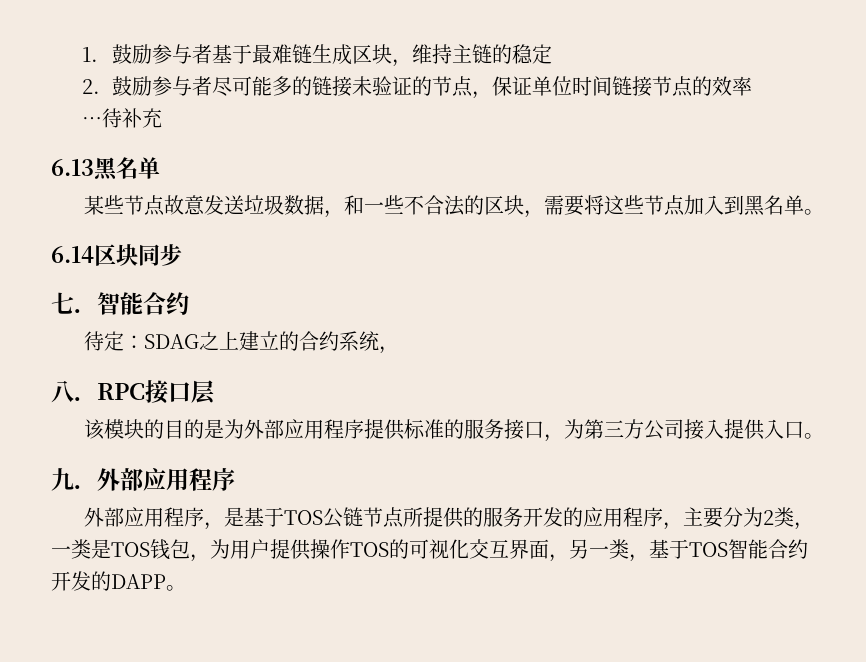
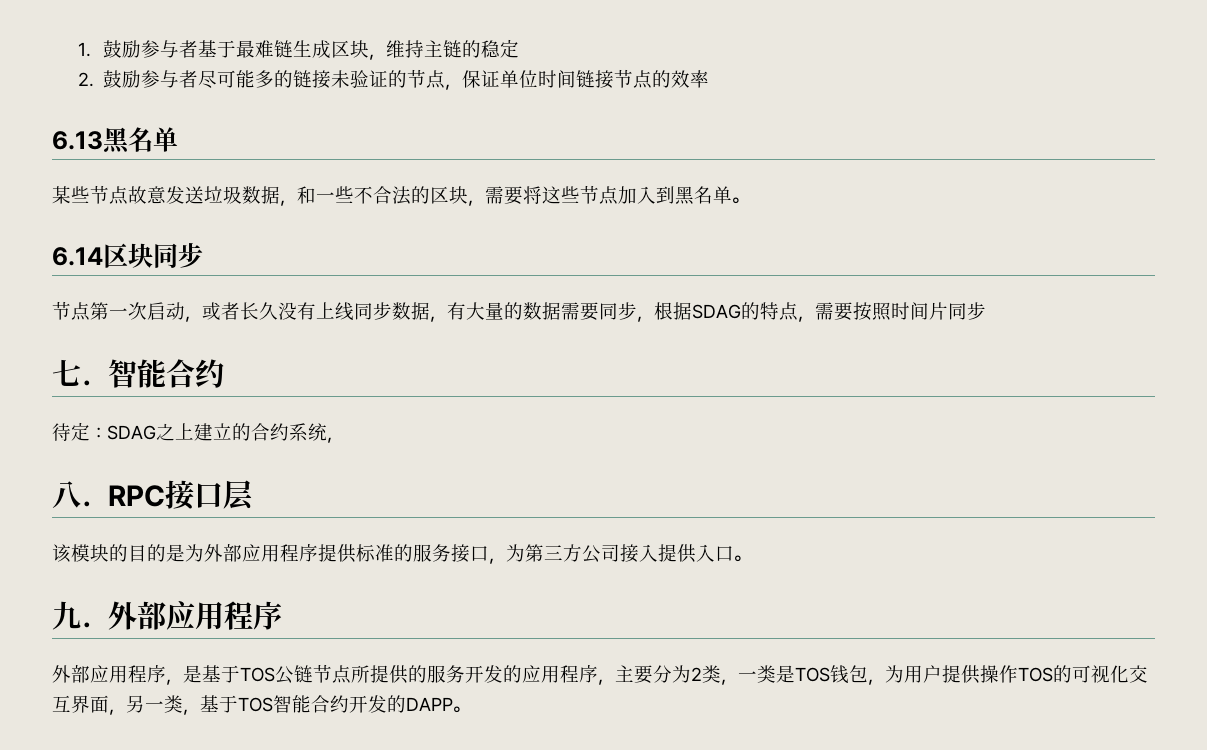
- …待补充
+ 节点第一次启动，或者长久没有上线同步数据，有大量的数据需要同步，根据SDAG的特点，需要按照时间片同步

